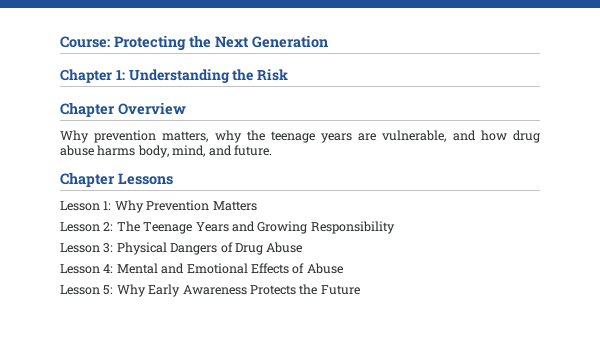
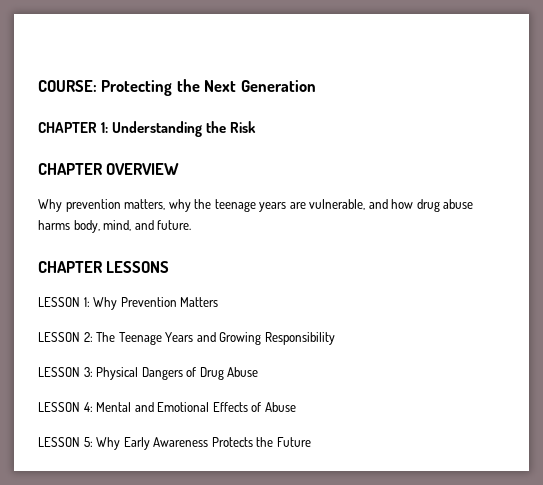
- Course: Protecting the Next Generation
+ COURSE: Protecting the Next Generation
- Chapter 1: Understanding the Risk
+ CHAPTER 1: Understanding the Risk
- Chapter Overview
+ CHAPTER OVERVIEW
- Chapter Lessons
- Lesson 1: Why Prevention Matters
+ CHAPTER LESSONS
+ LESSON 1: Why Prevention Matters
- Lesson 2: The Teenage Years and Growing Responsibility
+ LESSON 2: The Teenage Years and Growing Responsibility
- Lesson 3: Physical Dangers of Drug Abuse
+ LESSON 3: Physical Dangers of Drug Abuse
- Lesson 4: Mental and Emotional Effects of Abuse
+ LESSON 4: Mental and Emotional Effects of Abuse
- Lesson 5: Why Early Awareness Protects the Future
+ LESSON 5: Why Early Awareness Protects the Future

